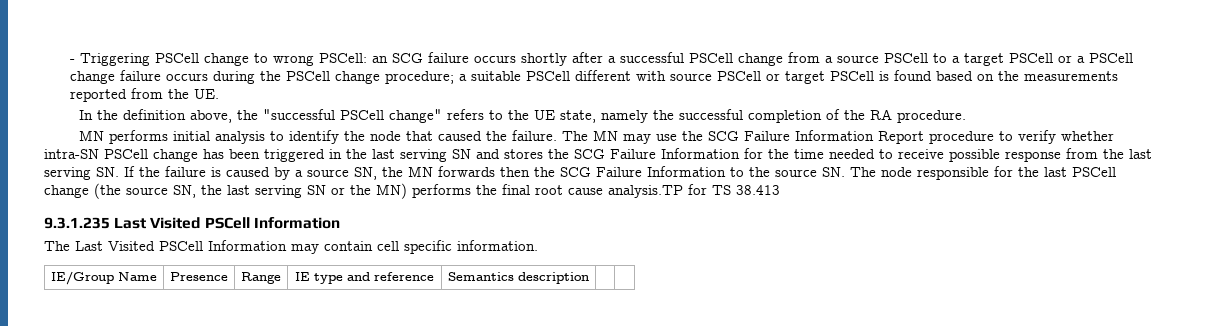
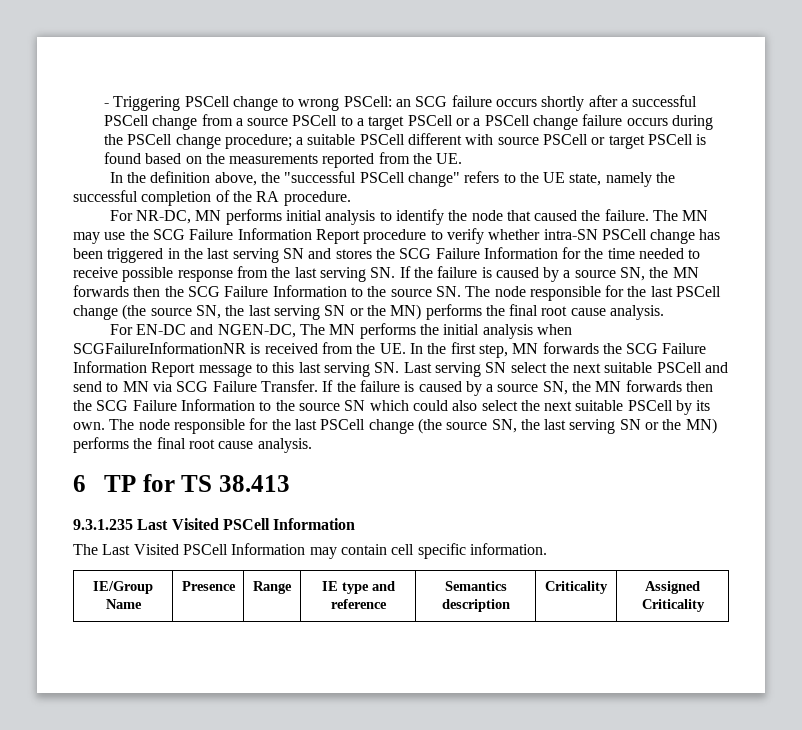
- MN performs initial analysis to identify the node that caused the failure.
+ For NR-DC, MN performs initial analysis to identify the node that caused the failure.
- The MN may use the SCG Failure Information Report procedure to verify whether intra-SN PSCell change has been triggered in the last serving SN and stores the SCG Failure Information for the time needed to receive possible response from the last serving SN. If the failure is caused by a source SN, the MN forwards then the SCG Failure Information to the source SN. The node responsible for the last PSCell change (the source SN, the last serving SN or the MN) performs the final root cause analysis.TP for TS 38.413
+ The MN may use the SCG Failure Information Report procedure to verify whether intra-SN PSCell change has been triggered in the last serving SN and stores the SCG Failure Information for the time needed to receive possible response from the last serving SN. If the failure is caused by a source SN, the MN forwards then the SCG Failure Information to the source SN. The node responsible for the last PSCell change (the source SN, the last serving SN or the MN) performs the final root cause analysis.
+ For EN-DC and NGEN-DC, The MN performs the initial analysis when SCGFailureInformationNR is received from the UE. In the first step, MN forwards the SCG Failure Information Report message to this last serving SN. Last serving SN select the next suitable PSCell and send to MN via SCG Failure Transfer. If the failure is caused by a source SN, the MN forwards then the SCG Failure Information to the source SN which could also select the next suitable PSCell by its own. The node responsible for the last PSCell change (the source SN, the last serving SN or the MN) performs the final root cause analysis.
+ 6 TP for TS 38.413
- IE/Group Name | Presence | Range | IE type and reference | Semantics description | |
+ IE/Group Name | Presence | Range | IE type and reference | Semantics description | Criticality | Assigned Criticality

